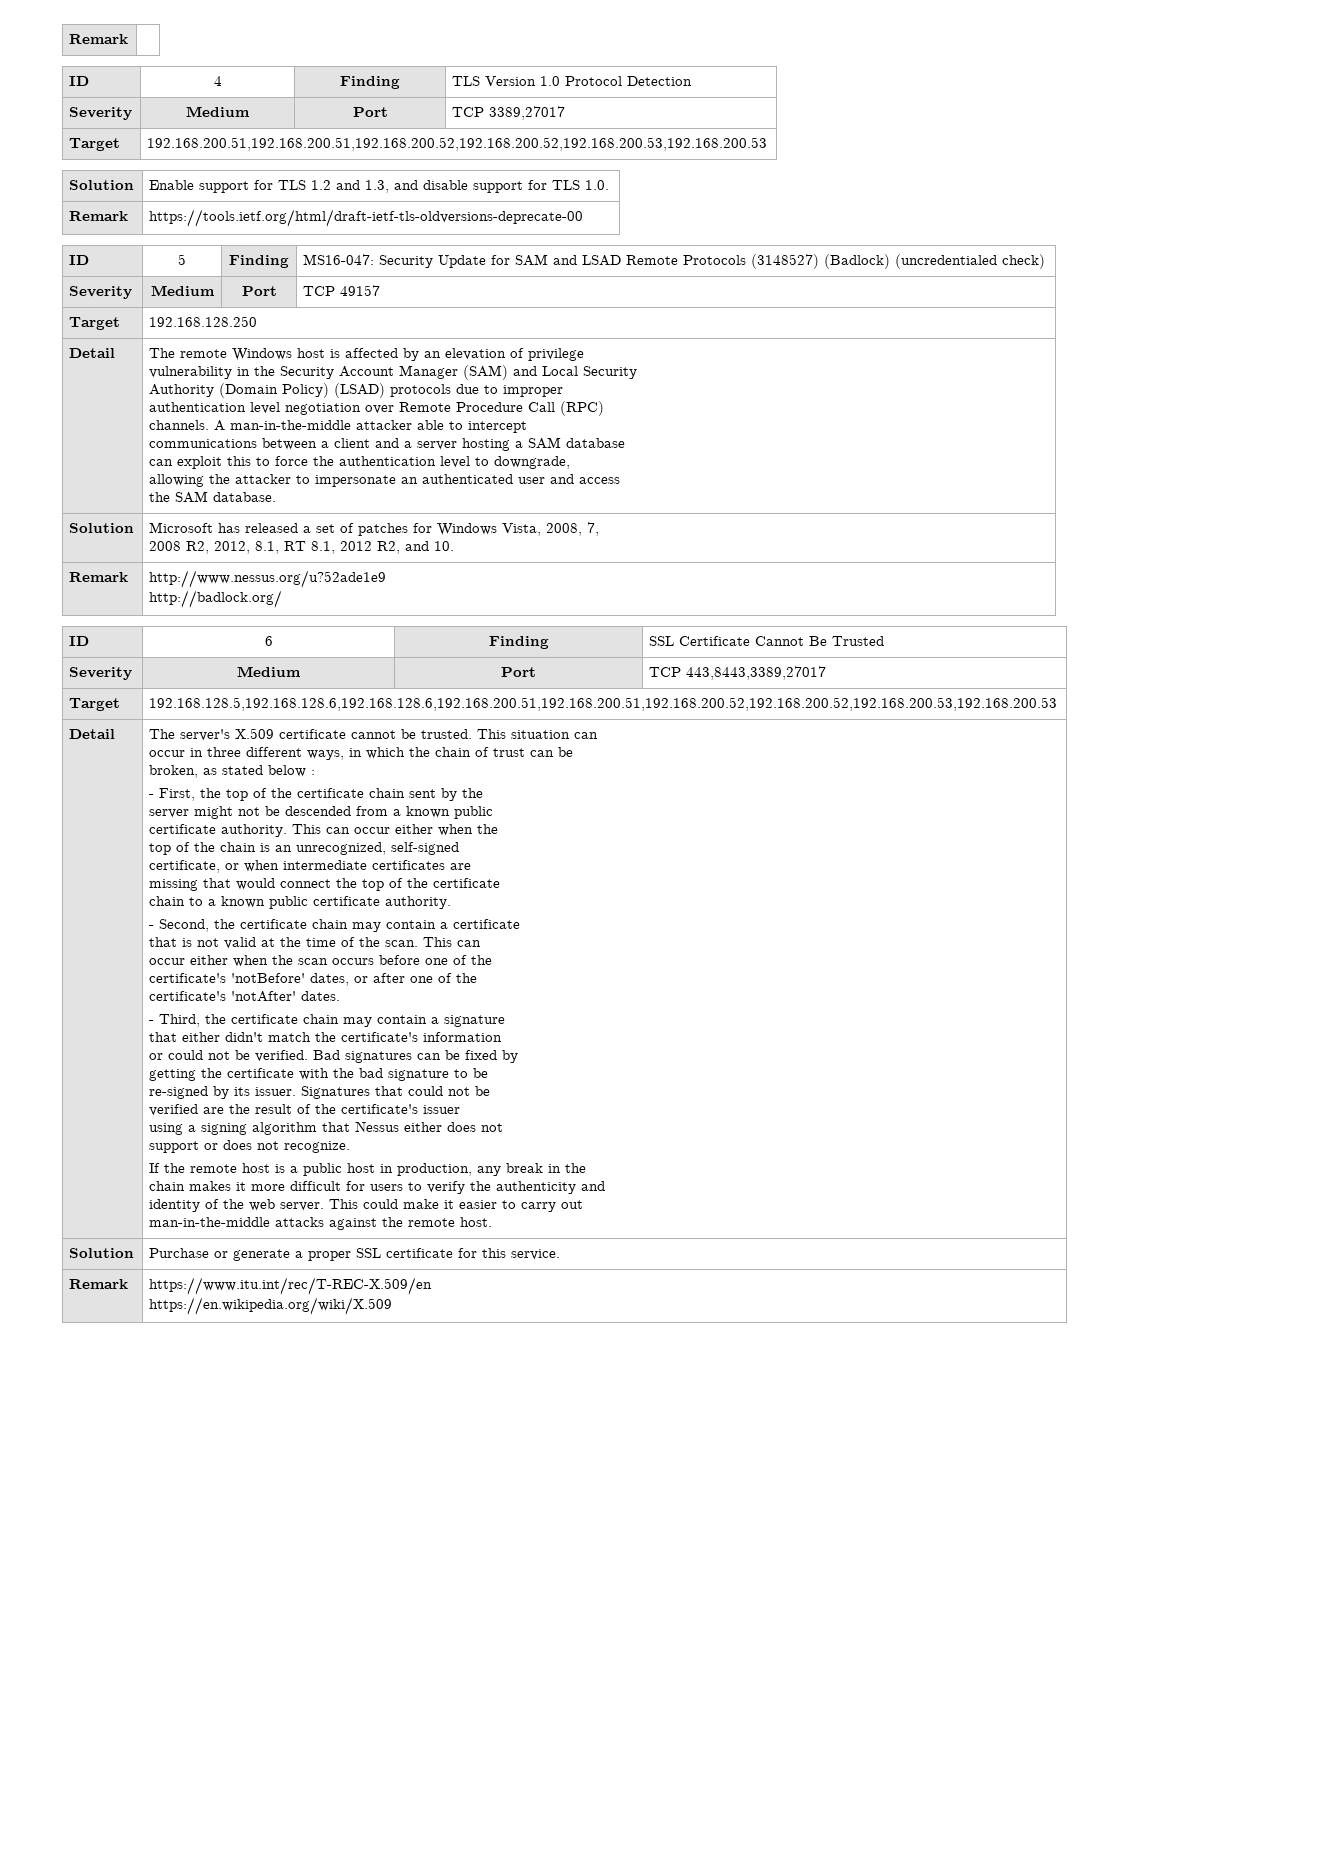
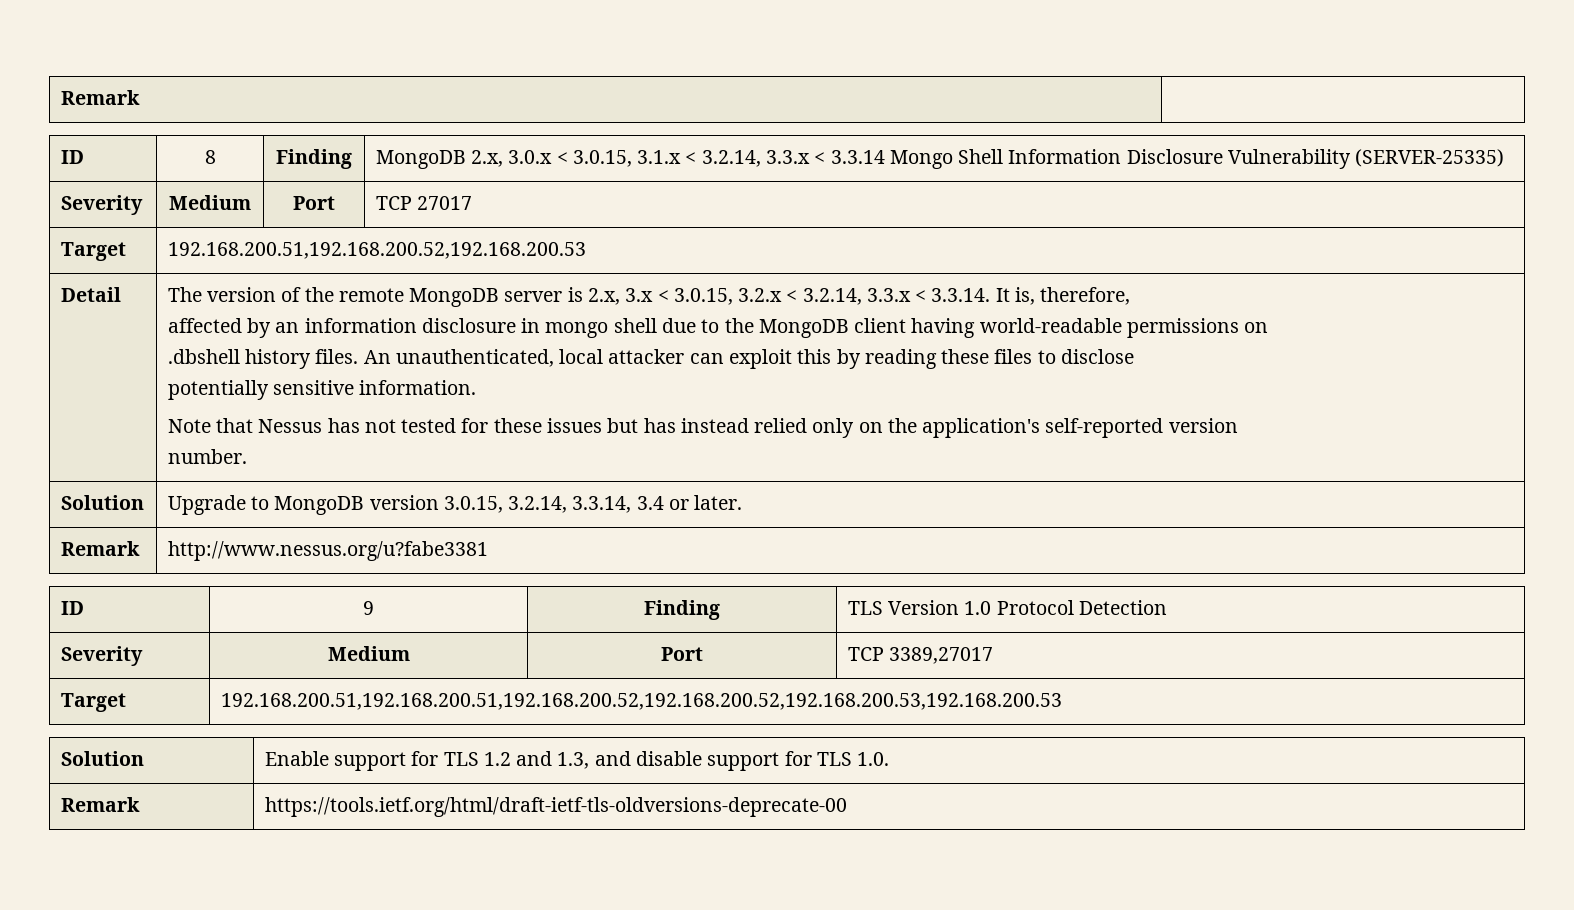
- ID | 4 | Finding | TLS Version 1.0 Protocol Detection
+ ID | 8 | Finding | MongoDB 2.x, 3.0.x < 3.0.15, 3.1.x < 3.2.14, 3.3.x < 3.3.14 Mongo Shell Information Disclosure Vulnerability (SERVER-25335)
+ Severity | Medium | Port | TCP 27017
+ Target | 192.168.200.51,192.168.200.52,192.168.200.53
+ Detail | The version of the remote MongoDB server is 2.x, 3.x < 3.0.15, 3.2.x < 3.2.14, 3.3.x < 3.3.14. It is, therefore,
+ affected by an information disclosure in mongo shell due to the MongoDB client having world-readable permissions on
+ .dbshell history files. An unauthenticated, local attacker can exploit this by reading these files to disclose
+ potentially sensitive information.
+ Note that Nessus has not tested for these issues but has instead relied only on the application's self-reported version
+ number.
+ Solution | Upgrade to MongoDB version 3.0.15, 3.2.14, 3.3.14, 3.4 or later.
+ Remark | http://www.nessus.org/u?fabe3381
+ ID | 9 | Finding | TLS Version 1.0 Protocol Detection
- ID | 5 | Finding | MS16-047: Security Update for SAM and LSAD Remote Protocols (3148527) (Badlock) (uncredentialed check)
- Severity | Medium | Port | TCP 49157
- Target | 192.168.128.250
- Detail | The remote Windows host is affected by an elevation of privilege
- vulnerability in the Security Account Manager (SAM) and Local Security
- Authority (Domain Policy) (LSAD) protocols due to improper
- authentication level negotiation over Remote Procedure Call (RPC)
- channels. A man-in-the-middle attacker able to intercept
- communications between a client and a server hosting a SAM database
- can exploit this to force the authentication level to downgrade,
- allowing the attacker to impersonate an authenticated user and access
- the SAM database.
- Solution | Microsoft has released a set of patches for Windows Vista, 2008, 7,
- 2008 R2, 2012, 8.1, RT 8.1, 2012 R2, and 10.
- Remark | http://www.nessus.org/u?52ade1e9
- http://badlock.org/
- ID | 6 | Finding | SSL Certificate Cannot Be Trusted
- Severity | Medium | Port | TCP 443,8443,3389,27017
- Target | 192.168.128.5,192.168.128.6,192.168.128.6,192.168.200.51,192.168.200.51,192.168.200.52,192.168.200.52,192.168.200.53,192.168.200.53
- Detail | The server's X.509 certificate cannot be trusted. This situation can
- occur in three different ways, in which the chain of trust can be
- broken, as stated below :
- - First, the top of the certificate chain sent by the
- server might not be descended from a known public
- certificate authority. This can occur either when the
- top of the chain is an unrecognized, self-signed
- certificate, or when intermediate certificates are
- missing that would connect the top of the certificate
- chain to a known public certificate authority.
- - Second, the certificate chain may contain a certificate
- that is not valid at the time of the scan. This can
- occur either when the scan occurs before one of the
- certificate's 'notBefore' dates, or after one of the
- certificate's 'notAfter' dates.
- - Third, the certificate chain may contain a signature
- that either didn't match the certificate's information
- or could not be verified. Bad signatures can be fixed by
- getting the certificate with the bad signature to be
- re-signed by its issuer. Signatures that could not be
- verified are the result of the certificate's issuer
- using a signing algorithm that Nessus either does not
- support or does not recognize.
- If the remote host is a public host in production, any break in the
- chain makes it more difficult for users to verify the authenticity and
- identity of the web server. This could make it easier to carry out
- man-in-the-middle attacks against the remote host.
- Solution | Purchase or generate a proper SSL certificate for this service.
- Remark | https://www.itu.int/rec/T-REC-X.509/en
- https://en.wikipedia.org/wiki/X.509

